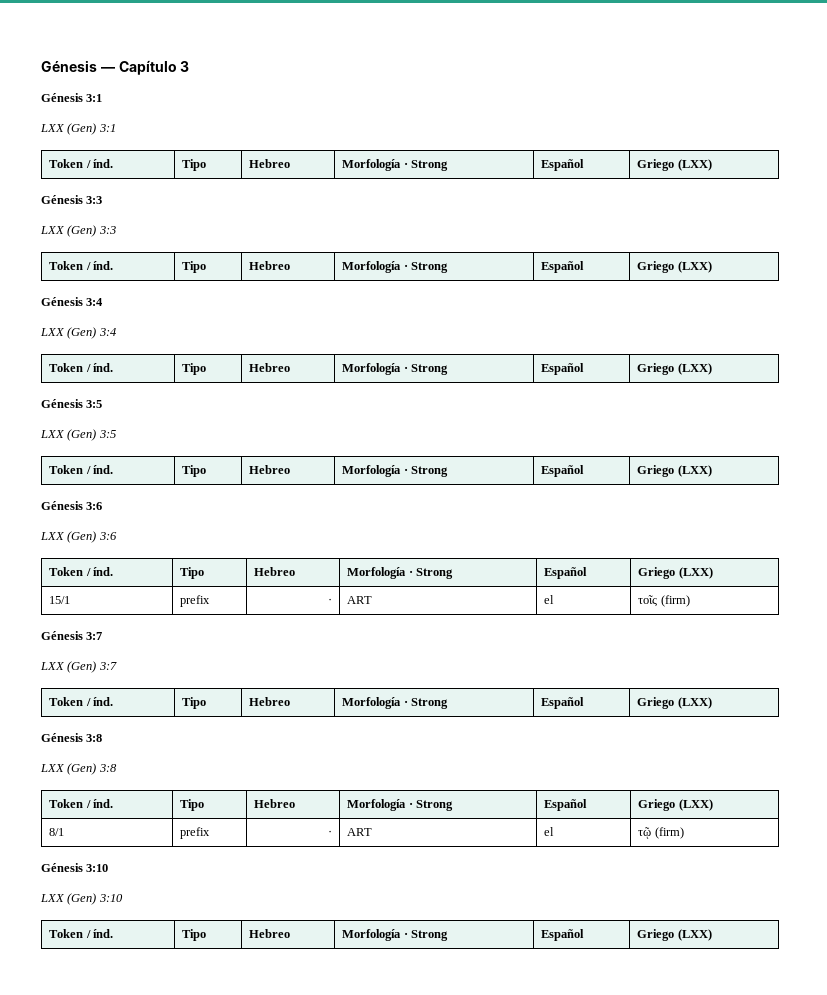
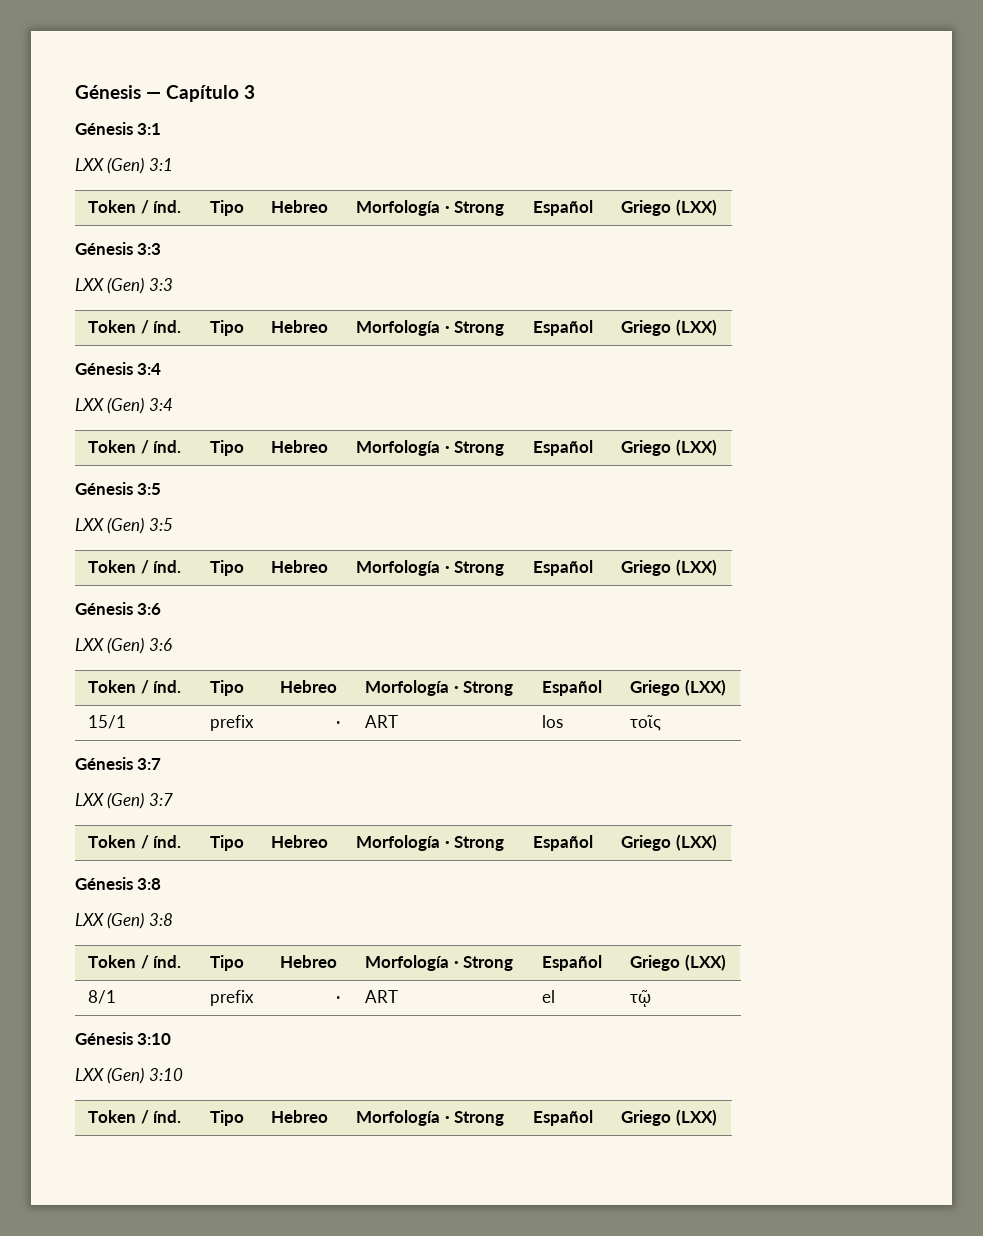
- 15/1 | prefix | · | ART | el | τοῖς (firm)
+ 15/1 | prefix | · | ART | los | τοῖς
- 8/1 | prefix | · | ART | el | τῷ (firm)
+ 8/1 | prefix | · | ART | el | τῷ

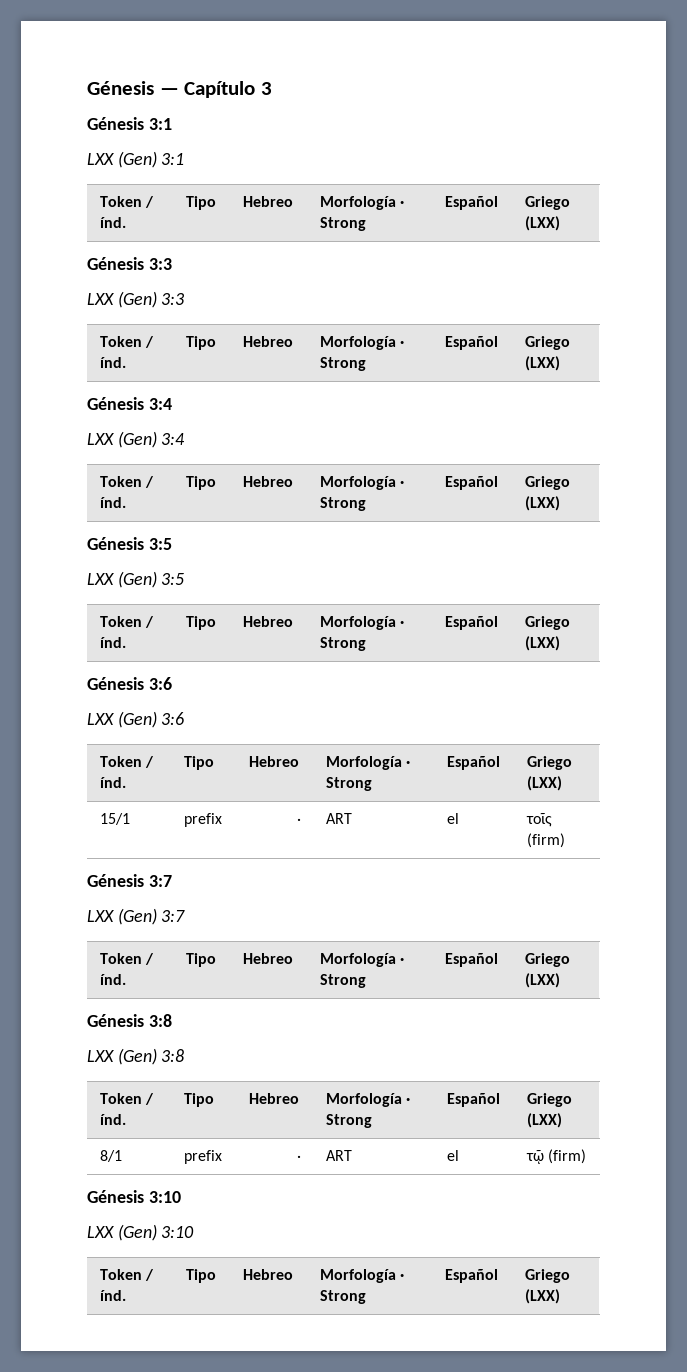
- 15/1 | prefix | · | ART | los | τοῖς
+ 15/1 | prefix | · | ART | el | τοῖς (firm)
- 8/1 | prefix | · | ART | el | τῷ
+ 8/1 | prefix | · | ART | el | τῷ (firm)

